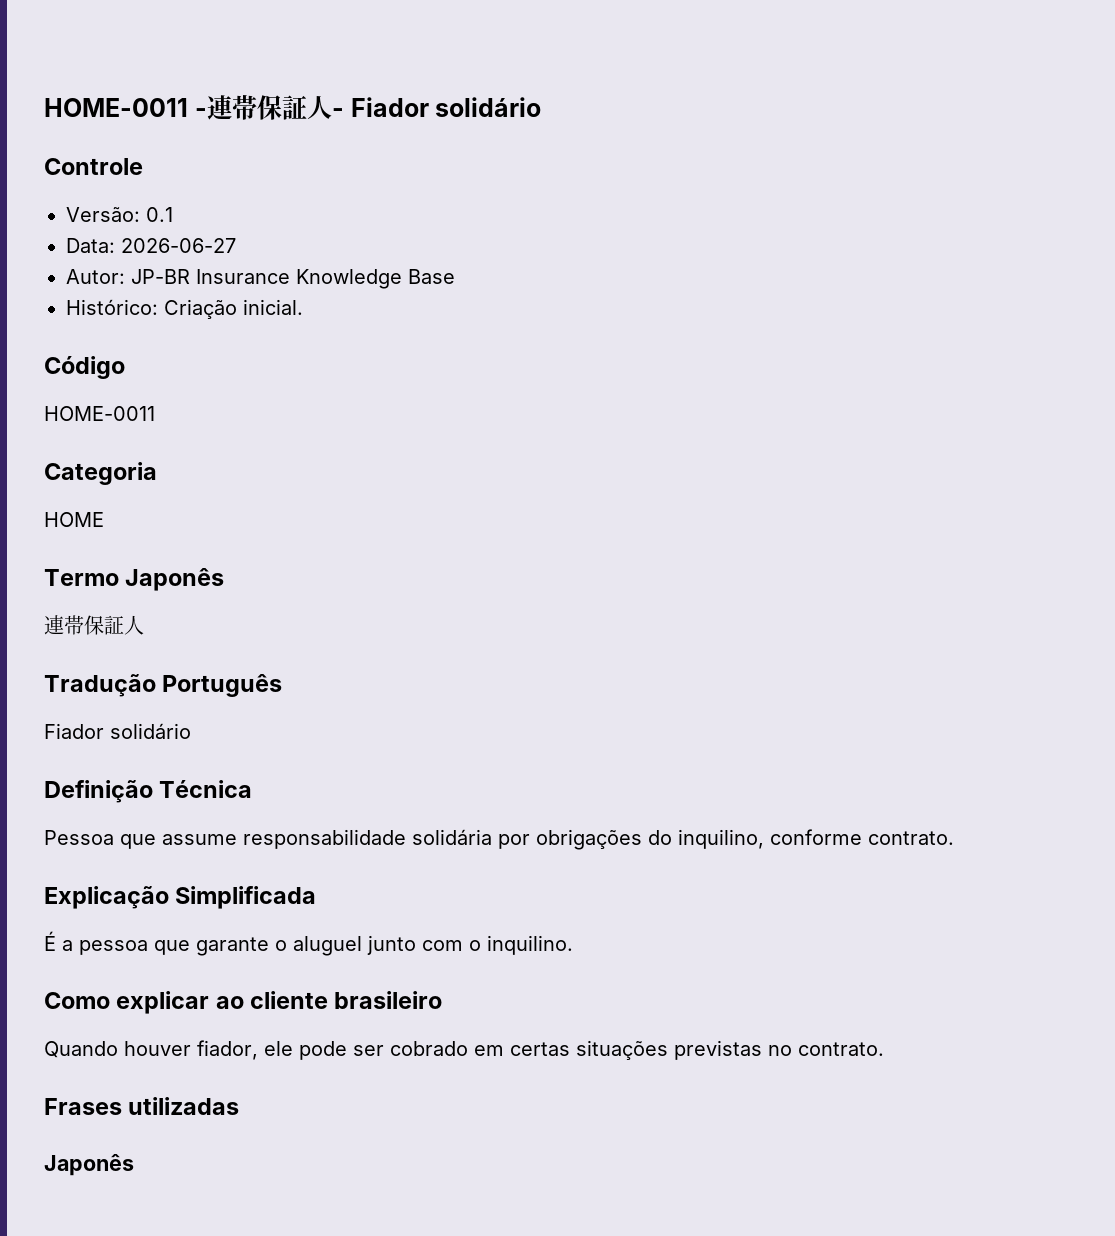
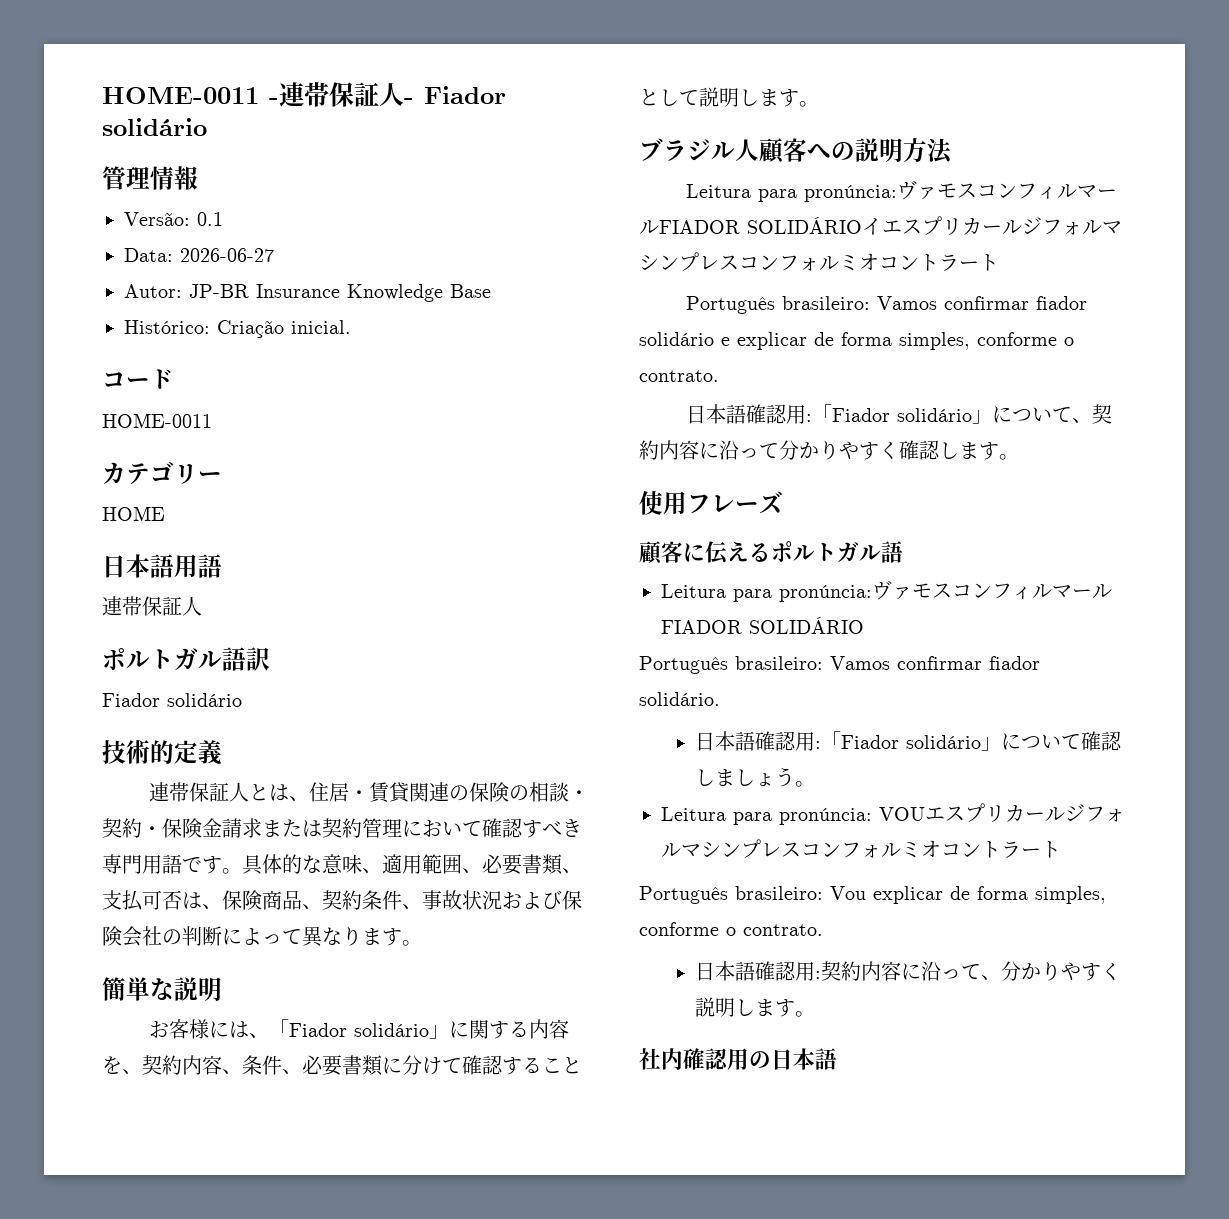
- Controle
+ 管理情報
- Código
+ コード
- Categoria
+ カテゴリー
- Termo Japonês
+ 日本語用語
- Tradução Português
+ ポルトガル語訳
  Fiador solidário
- Definição Técnica
- Pessoa que assume responsabilidade solidária por obrigações do inquilino, conforme contrato.
- Explicação Simplificada
- É a pessoa que garante o aluguel junto com o inquilino.
- Como explicar ao cliente brasileiro
- Quando houver fiador, ele pode ser cobrado em certas situações previstas no contrato.
- Frases utilizadas
- Japonês
+ 技術的定義
+ 連帯保証人とは、住居・賃貸関連の保険の相談・契約・保険金請求または契約管理において確認すべき専門用語です。具体的な意味、適用範囲、必要書類、支払可否は、保険商品、契約条件、事故状況および保険会社の判断によって異なります。
+ 簡単な説明
+ お客様には、「Fiador solidário」に関する内容を、契約内容、条件、必要書類に分けて確認することとして説明します。
+ ブラジル人顧客への説明方法
+ Leitura para pronúncia:ヴァモスコンフィルマールFIADOR SOLIDÁRIOイエスプリカールジフォルマシンプレスコンフォルミオコントラート
+ Português brasileiro: Vamos confirmar fiador solidário e explicar de forma simples, conforme o contrato.
+ 日本語確認用:「Fiador solidário」について、契約内容に沿って分かりやすく確認します。
+ 使用フレーズ
+ 顧客に伝えるポルトガル語
+ Leitura para pronúncia:ヴァモスコンフィルマールFIADOR SOLIDÁRIO
+ Português brasileiro: Vamos confirmar fiador solidário.
+ 日本語確認用:「Fiador solidário」について確認しましょう。
+ Leitura para pronúncia: VOUエスプリカールジフォルマシンプレスコンフォルミオコントラート
+ Português brasileiro: Vou explicar de forma simples, conforme o contrato.
+ 日本語確認用:契約内容に沿って、分かりやすく説明します。
+ 社内確認用の日本語

